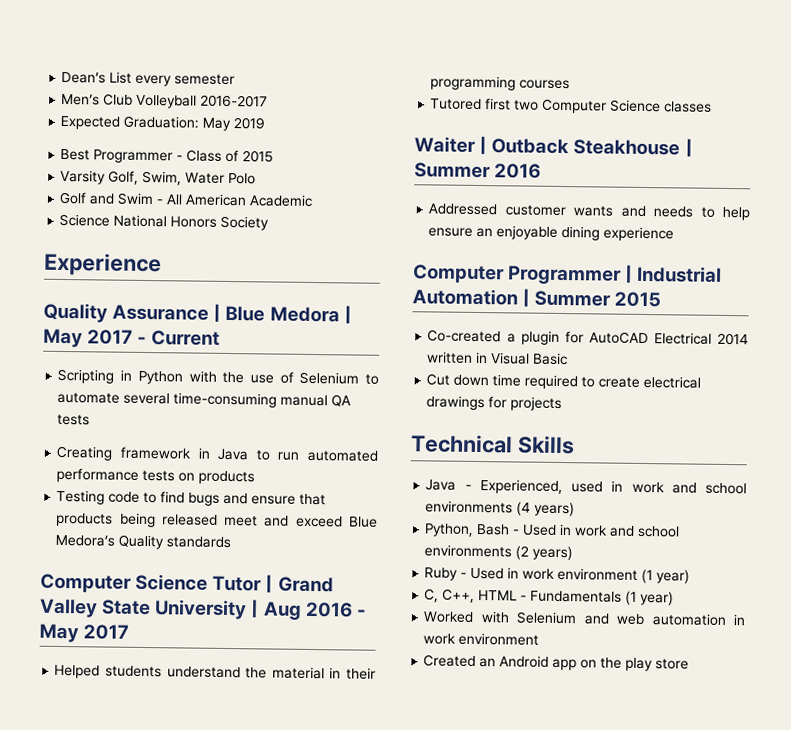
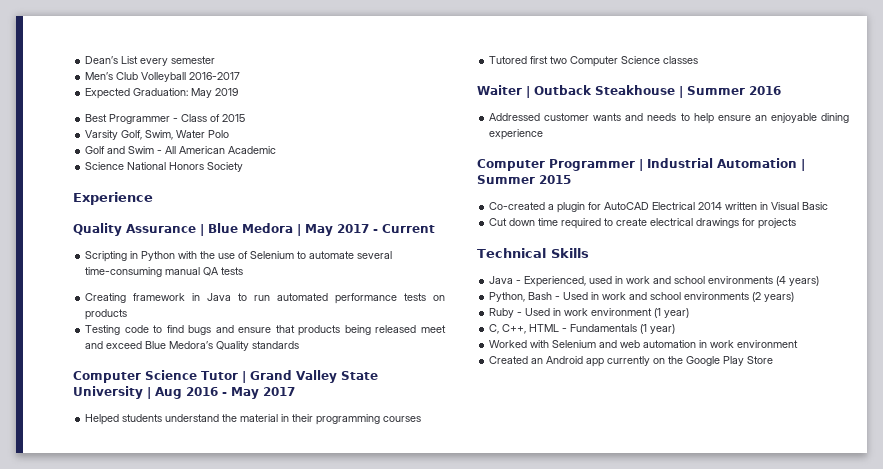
- Created an Android app on the play store
+ Created an Android app currently on the Google Play Store

